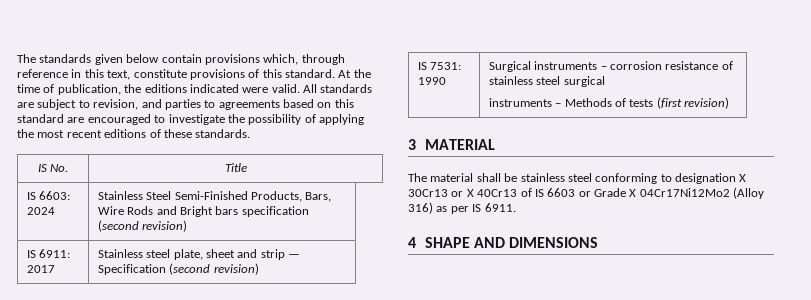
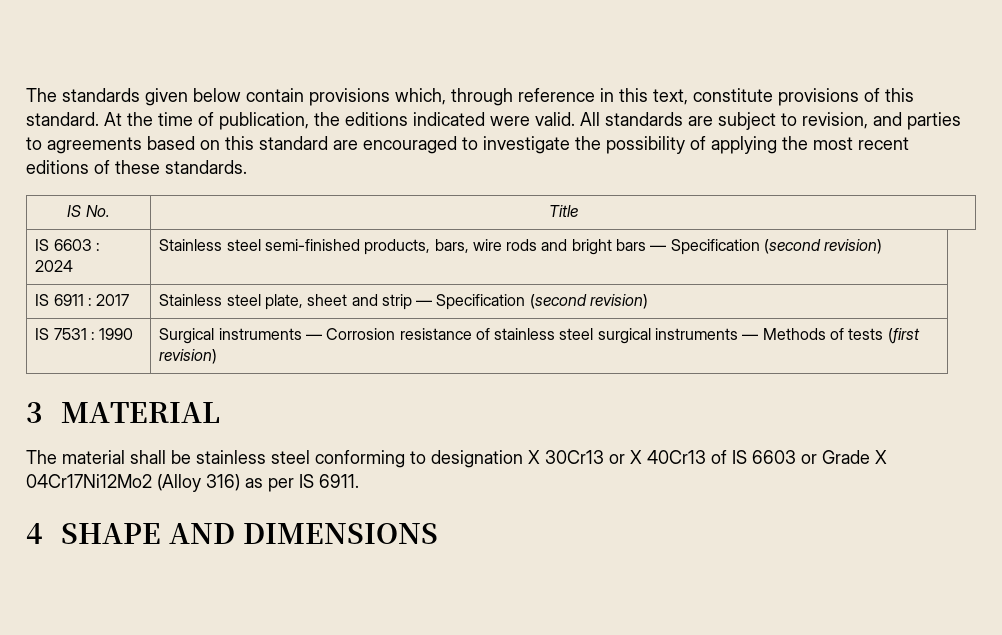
- IS 6603: 2024 | Stainless Steel Semi-Finished Products, Bars, Wire Rods and Bright bars specification (second revision)
- IS 6911: 2017 | Stainless steel plate, sheet and strip — Specification (second revision)
+ IS 6603 : 2024 | Stainless steel semi-finished products, bars, wire rods and bright bars — Specification (second revision)
+ IS 6911 : 2017 | Stainless steel plate, sheet and strip — Specification (second revision)
- IS 7531: 1990 | Surgical instruments – corrosion resistance of stainless steel surgical
- instruments – Methods of tests (first revision)
+ IS 7531 : 1990 | Surgical instruments — Corrosion resistance of stainless steel surgical instruments — Methods of tests (first revision)

